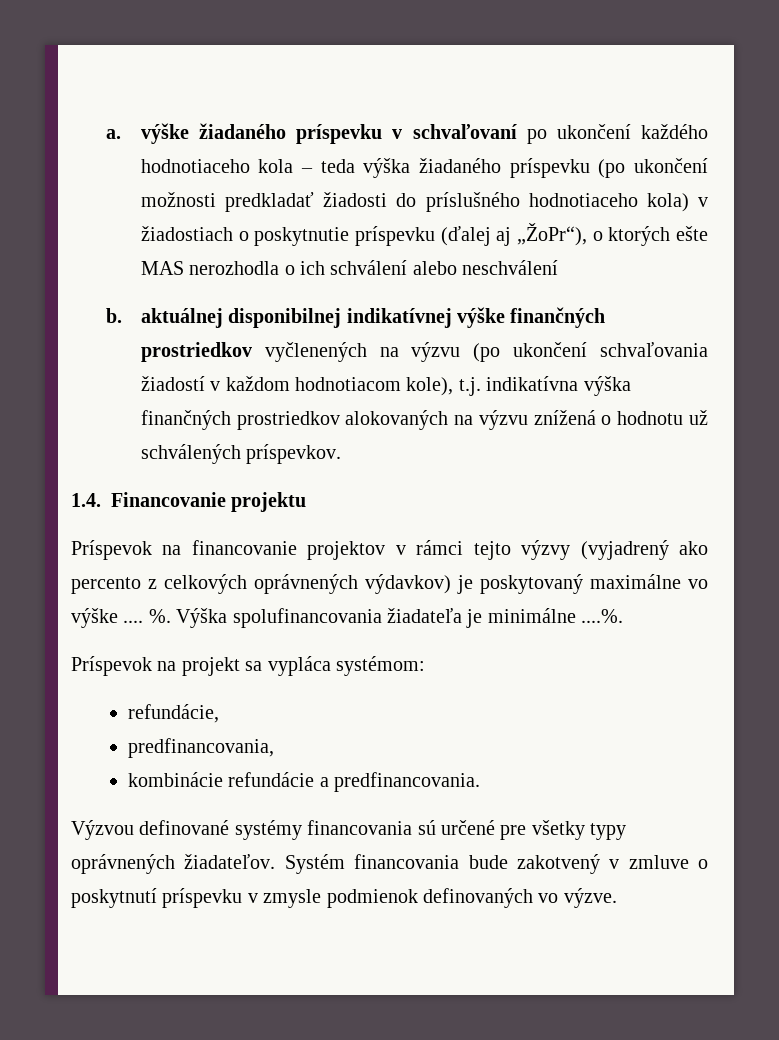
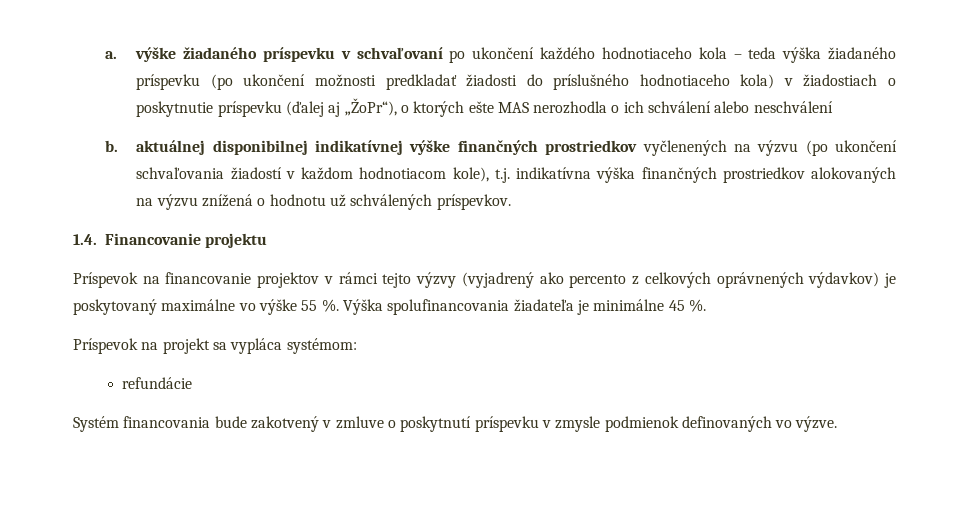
- Príspevok na financovanie projektov v rámci tejto výzvy (vyjadrený ako percento z celkových oprávnených výdavkov) je poskytovaný maximálne vo výške .... %.
+ Príspevok na financovanie projektov v rámci tejto výzvy (vyjadrený ako percento z celkových oprávnených výdavkov) je poskytovaný maximálne vo výške 55 %.
- Výška spolufinancovania žiadateľa je minimálne ....%.
+ Výška spolufinancovania žiadateľa je minimálne 45 %.
- refundácie,
- predfinancovania,
- kombinácie refundácie a predfinancovania.
- Výzvou definované systémy financovania sú určené pre všetky typy oprávnených žiadateľov. Systém financovania bude zakotvený v zmluve o poskytnutí príspevku v zmysle podmienok definovaných vo výzve.
+ refundácie
+ Systém financovania bude zakotvený v zmluve o poskytnutí príspevku v zmysle podmienok definovaných vo výzve.

